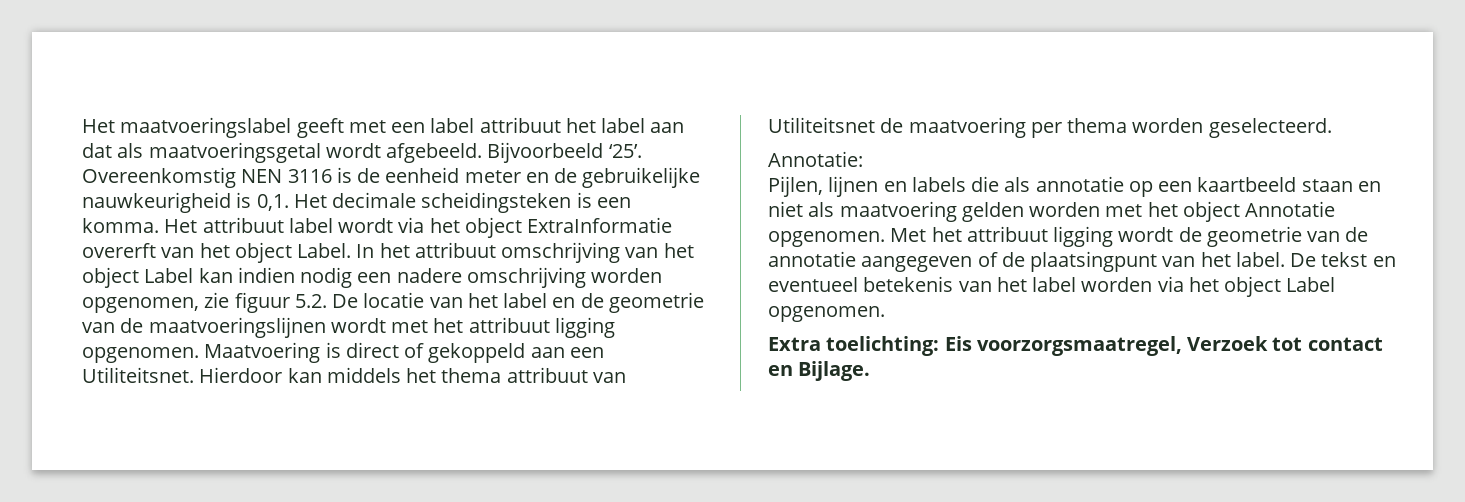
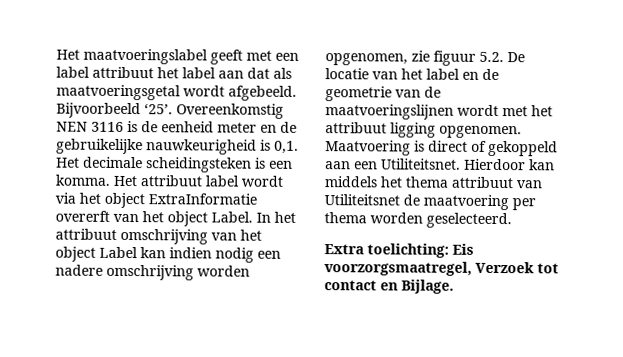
- Annotatie:
- Pijlen, lijnen en labels die als annotatie op een kaartbeeld staan en niet als maatvoering gelden worden met het object Annotatie opgenomen. Met het attribuut ligging wordt de geometrie van de annotatie aangegeven of de plaatsingpunt van het label. De tekst en eventueel betekenis van het label worden via het object Label opgenomen.

